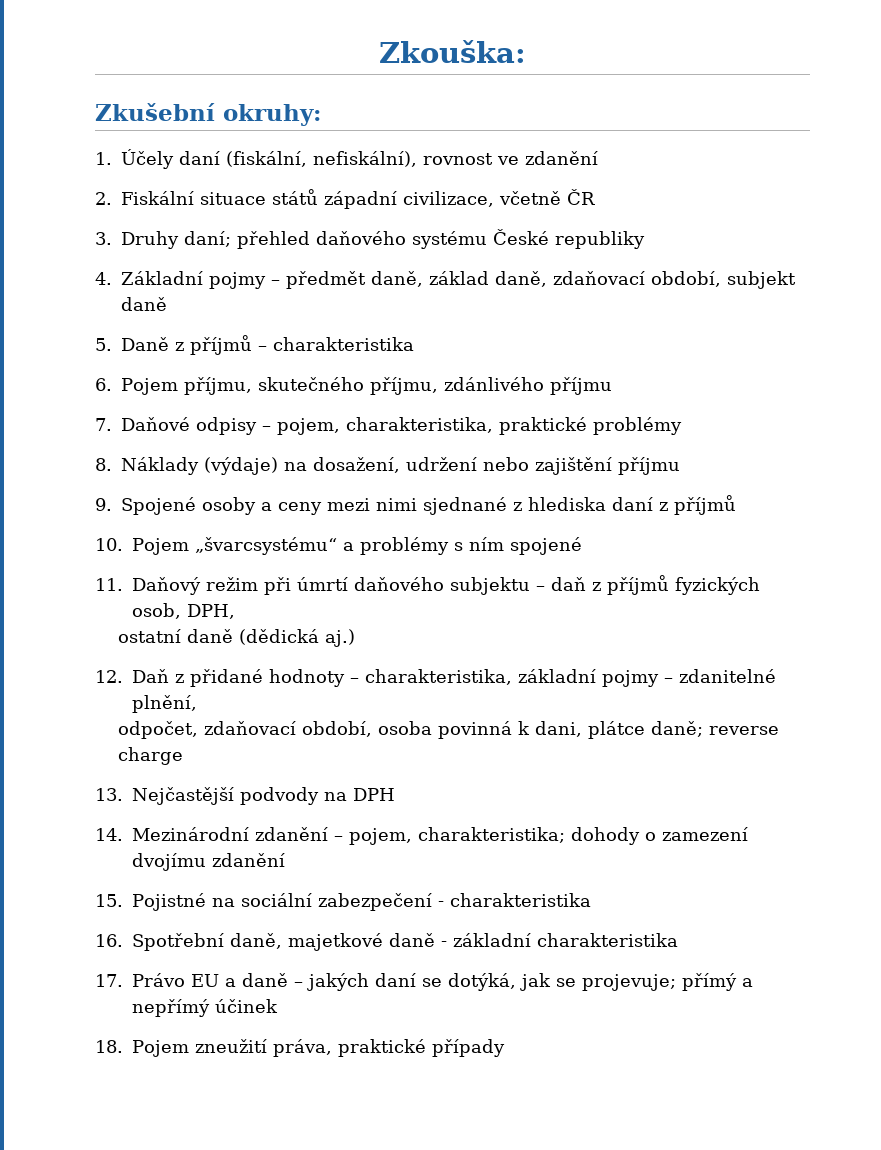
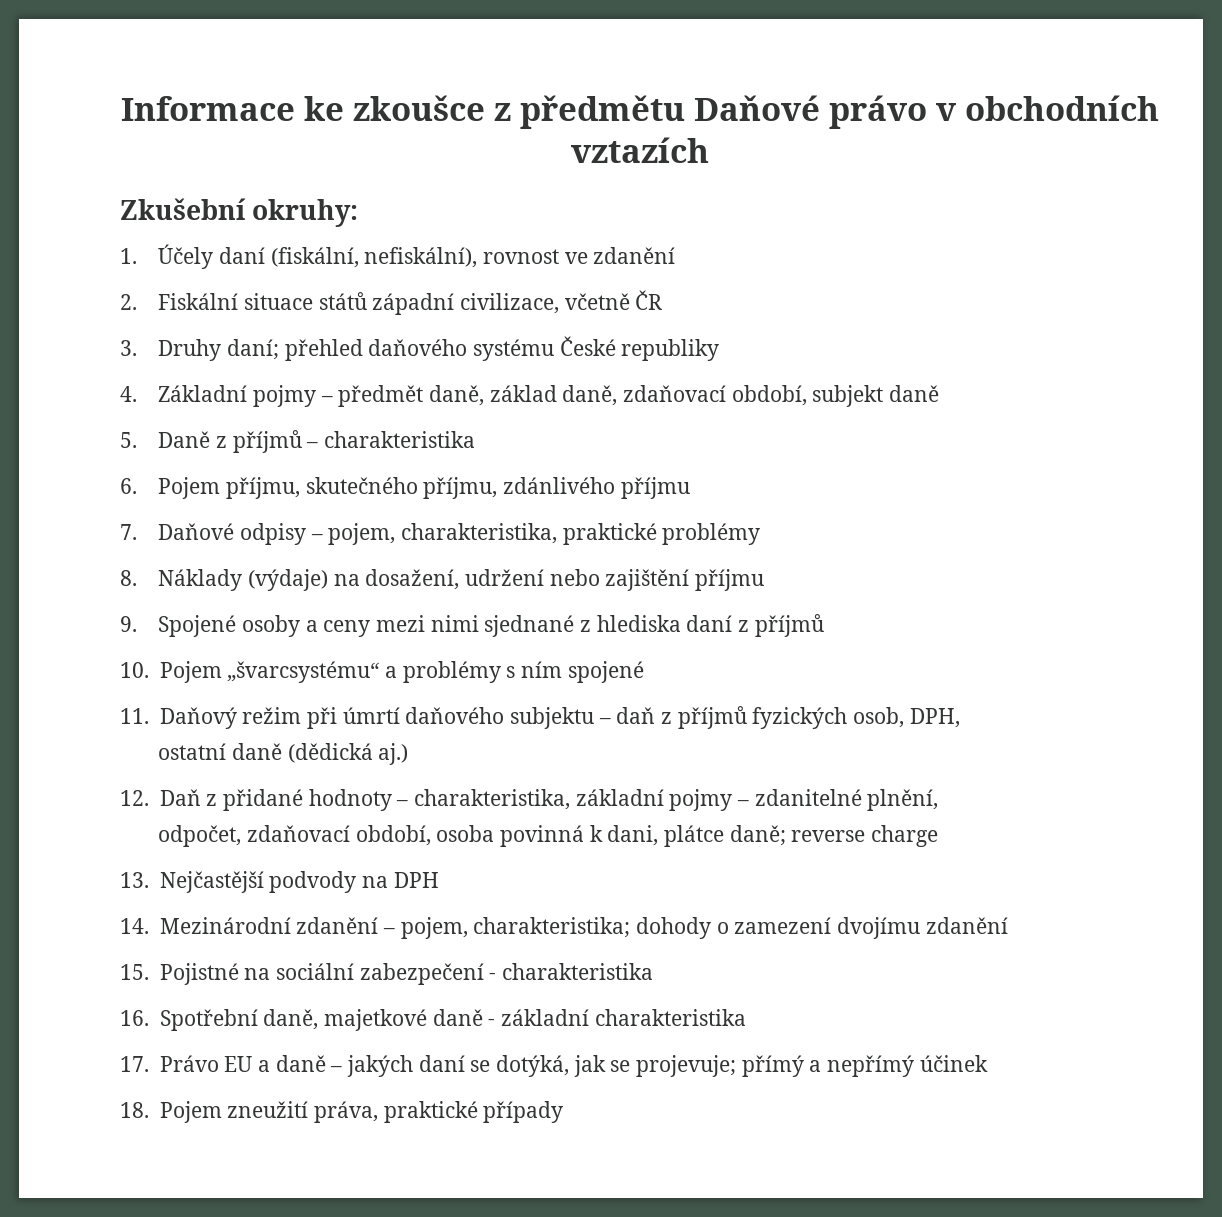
- Zkouška:
+ Informace ke zkoušce z předmětu Daňové právo v obchodních vztazích

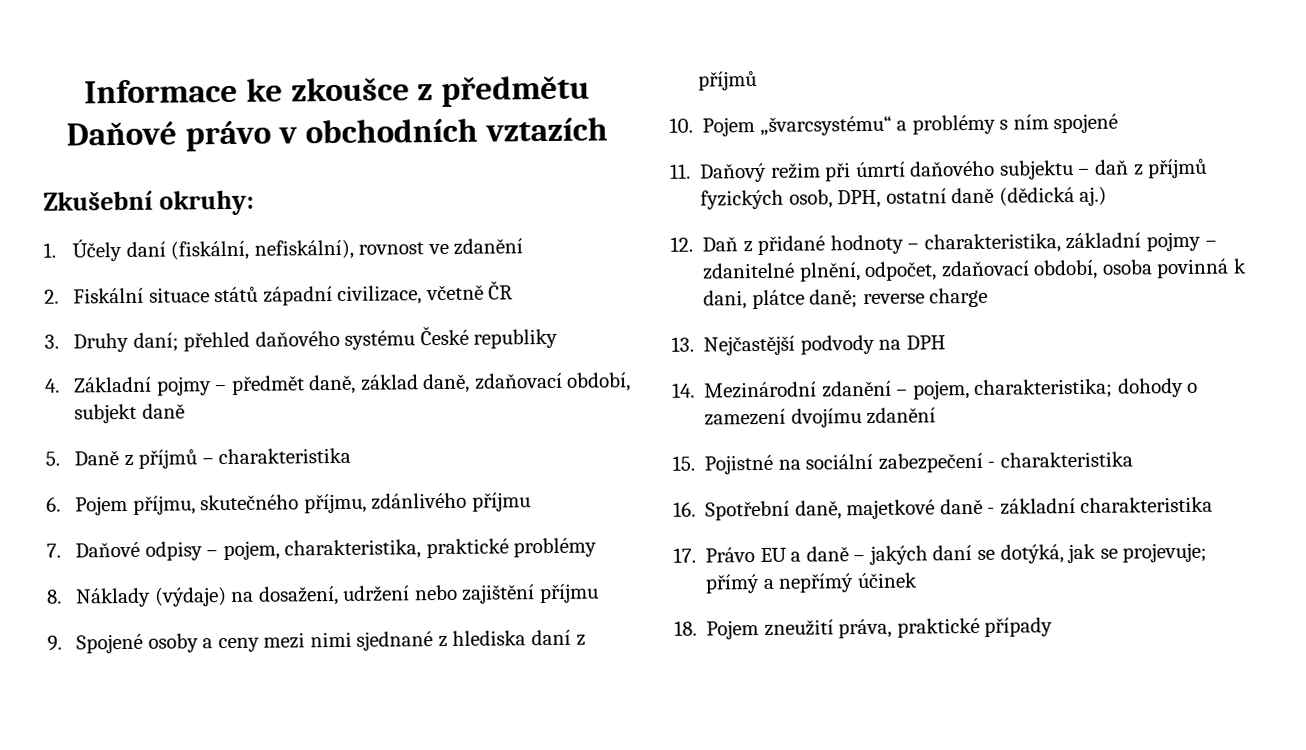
- 11. Daňový režim při úmrtí daňového subjektu – daň z příjmů fyzických osob, DPH,
- ostatní daně (dědická aj.)
+ 11. Daňový režim při úmrtí daňového subjektu – daň z příjmů fyzických osob, DPH, ostatní daně (dědická aj.)
- 12. Daň z přidané hodnoty – charakteristika, základní pojmy – zdanitelné plnění,
- odpočet, zdaňovací období, osoba povinná k dani, plátce daně; reverse charge
+ 12. Daň z přidané hodnoty – charakteristika, základní pojmy – zdanitelné plnění, odpočet, zdaňovací období, osoba povinná k dani, plátce daně; reverse charge

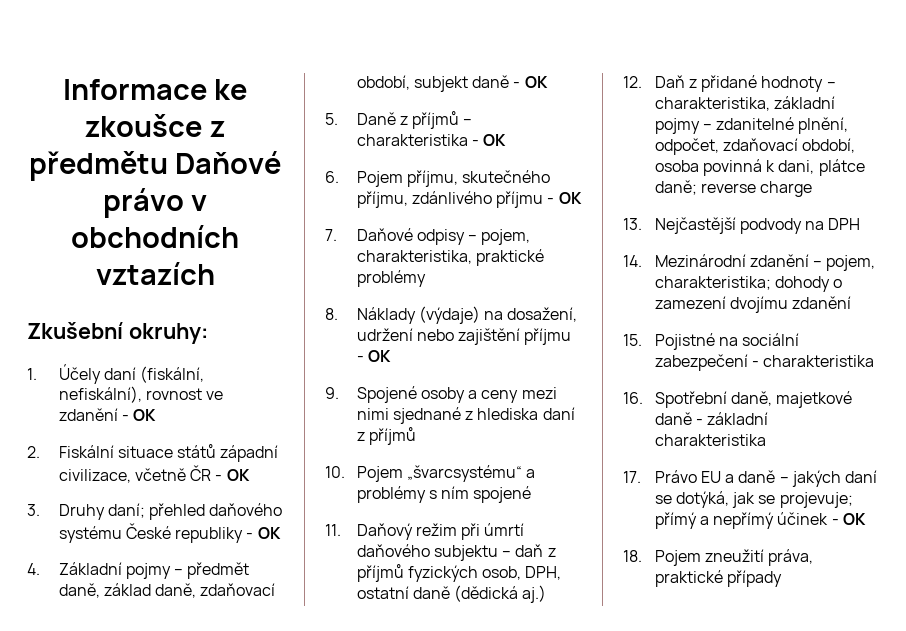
- 1. Účely daní (fiskální, nefiskální), rovnost ve zdanění
+ 1. Účely daní (fiskální, nefiskální), rovnost ve zdanění - OK
- 2. Fiskální situace států západní civilizace, včetně ČR
+ 2. Fiskální situace států západní civilizace, včetně ČR - OK
- 3. Druhy daní; přehled daňového systému České republiky
+ 3. Druhy daní; přehled daňového systému České republiky - OK
- 4. Základní pojmy – předmět daně, základ daně, zdaňovací období, subjekt daně
+ 4. Základní pojmy – předmět daně, základ daně, zdaňovací období, subjekt daně - OK
- 5. Daně z příjmů – charakteristika
+ 5. Daně z příjmů – charakteristika - OK
- 6. Pojem příjmu, skutečného příjmu, zdánlivého příjmu
+ 6. Pojem příjmu, skutečného příjmu, zdánlivého příjmu - OK
- 8. Náklady (výdaje) na dosažení, udržení nebo zajištění příjmu
+ 8. Náklady (výdaje) na dosažení, udržení nebo zajištění příjmu - OK
- 17. Právo EU a daně – jakých daní se dotýká, jak se projevuje; přímý a nepřímý účinek
+ 17. Právo EU a daně – jakých daní se dotýká, jak se projevuje; přímý a nepřímý účinek - OK

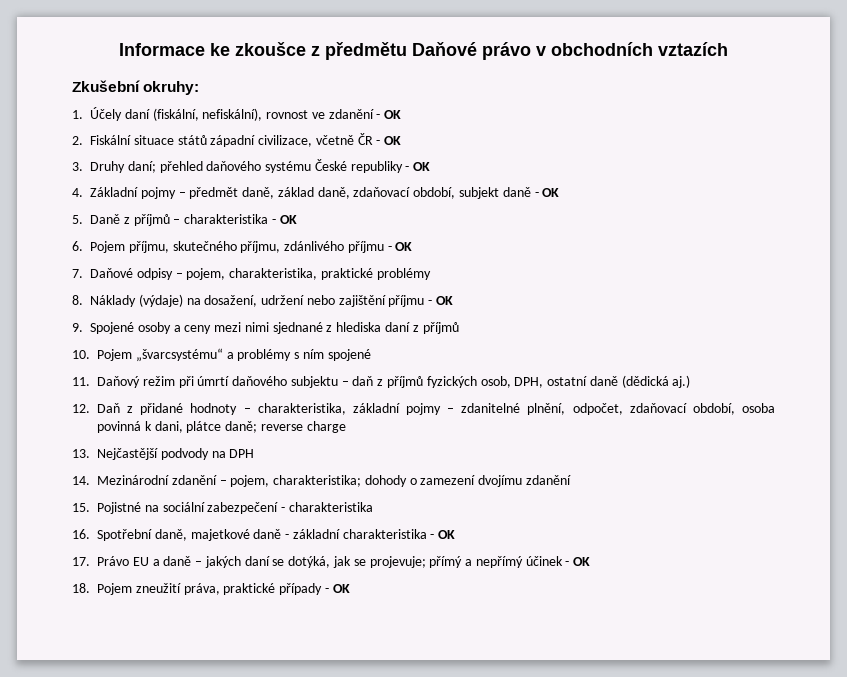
- 16. Spotřební daně, majetkové daně - základní charakteristika
+ 16. Spotřební daně, majetkové daně - základní charakteristika - OK
- 18. Pojem zneužití práva, praktické případy
+ 18. Pojem zneužití práva, praktické případy - OK

